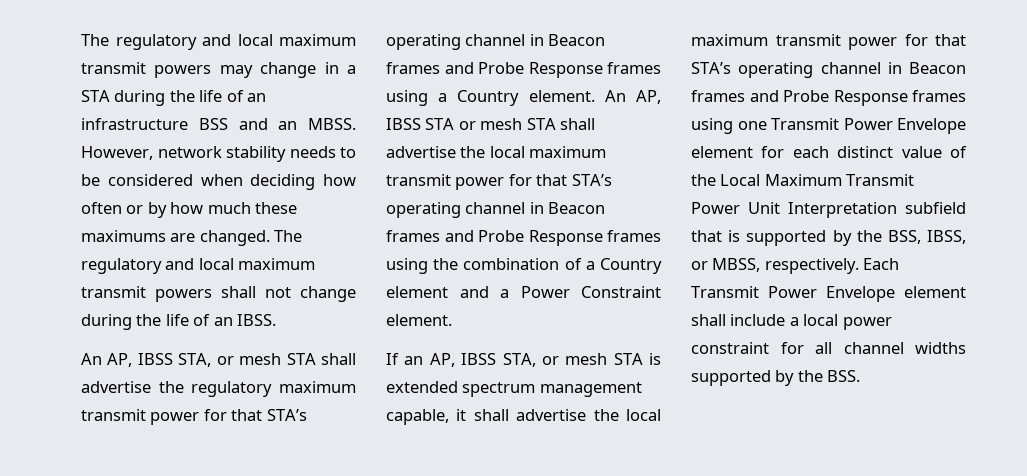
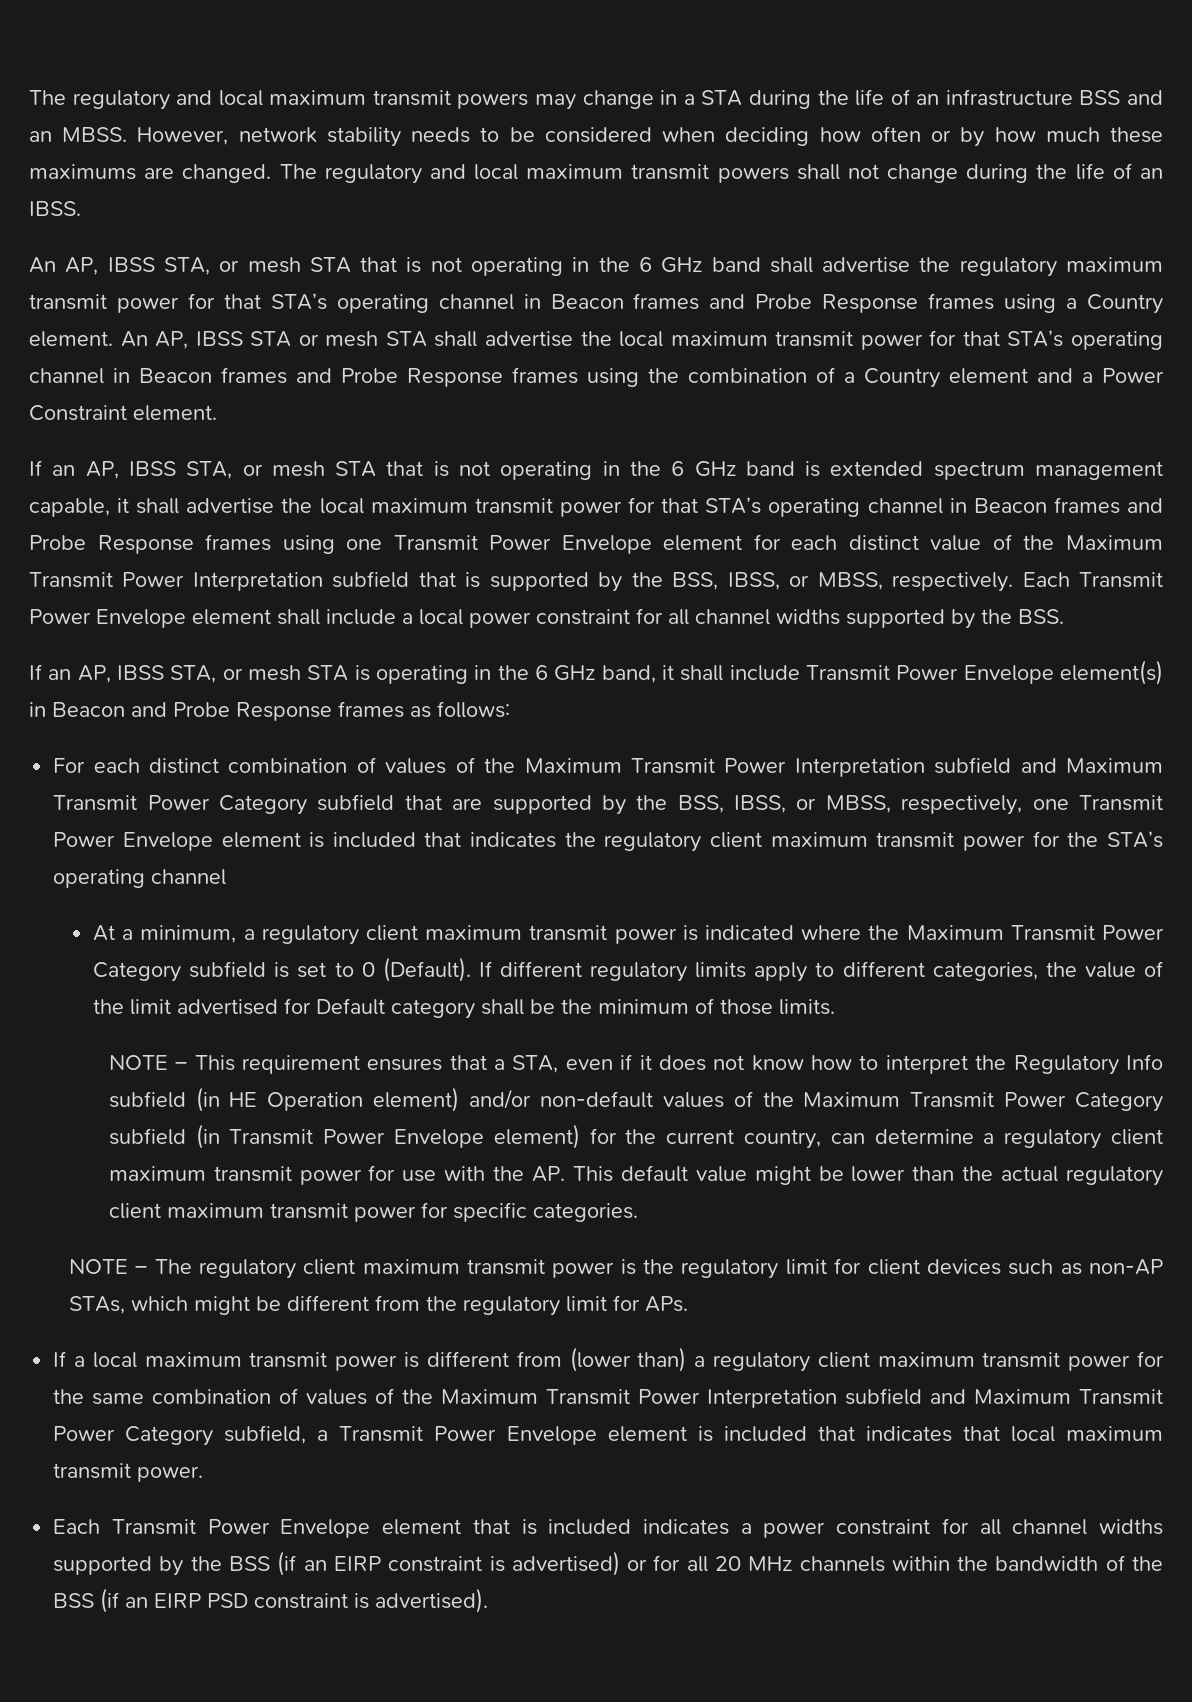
- An AP, IBSS STA, or mesh STA shall advertise the regulatory maximum transmit power for that STA’s operating channel in Beacon frames and Probe Response frames using a Country element.
+ An AP, IBSS STA, or mesh STA that is not operating in the 6 GHz band shall advertise the regulatory maximum transmit power for that STA’s operating channel in Beacon frames and Probe Response frames using a Country element.
- If an AP, IBSS STA, or mesh STA is extended spectrum management capable, it shall advertise the local maximum transmit power for that STA’s operating channel in Beacon frames and Probe Response frames using one Transmit Power Envelope element for each distinct value of the Local Maximum Transmit Power Unit Interpretation subfield that is supported by the BSS, IBSS, or MBSS, respectively.
+ If an AP, IBSS STA, or mesh STA that is not operating in the 6 GHz band is extended spectrum management capable, it shall advertise the local maximum transmit power for that STA’s operating channel in Beacon frames and Probe Response frames using one Transmit Power Envelope element for each distinct value of the Maximum Transmit Power Interpretation subfield that is supported by the BSS, IBSS, or MBSS, respectively.
+ If an AP, IBSS STA, or mesh STA is operating in the 6 GHz band, it shall include Transmit Power Envelope element(s) in Beacon and Probe Response frames as follows:
+ For each distinct combination of values of the Maximum Transmit Power Interpretation subfield and Maximum Transmit Power Category subfield that are supported by the BSS, IBSS, or MBSS, respectively, one Transmit Power Envelope element is included that indicates the regulatory client maximum transmit power for the STA’s operating channel
+ At a minimum, a regulatory client maximum transmit power is indicated where the Maximum Transmit Power Category subfield is set to 0 (Default). If different regulatory limits apply to different categories, the value of the limit advertised for Default category shall be the minimum of those limits.
+ NOTE – This requirement ensures that a STA, even if it does not know how to interpret the Regulatory Info subfield (in HE Operation element) and/or non-default values of the Maximum Transmit Power Category subfield (in Transmit Power Envelope element) for the current country, can determine a regulatory client maximum transmit power for use with the AP. This default value might be lower than the actual regulatory client maximum transmit power for specific categories.
+ NOTE – The regulatory client maximum transmit power is the regulatory limit for client devices such as non-AP STAs, which might be different from the regulatory limit for APs.
+ If a local maximum transmit power is different from (lower than) a regulatory client maximum transmit power for the same combination of values of the Maximum Transmit Power Interpretation subfield and Maximum Transmit Power Category subfield, a Transmit Power Envelope element is included that indicates that local maximum transmit power.
+ Each Transmit Power Envelope element that is included indicates a power constraint for all channel widths supported by the BSS (if an EIRP constraint is advertised) or for all 20 MHz channels within the bandwidth of the BSS (if an EIRP PSD constraint is advertised).

